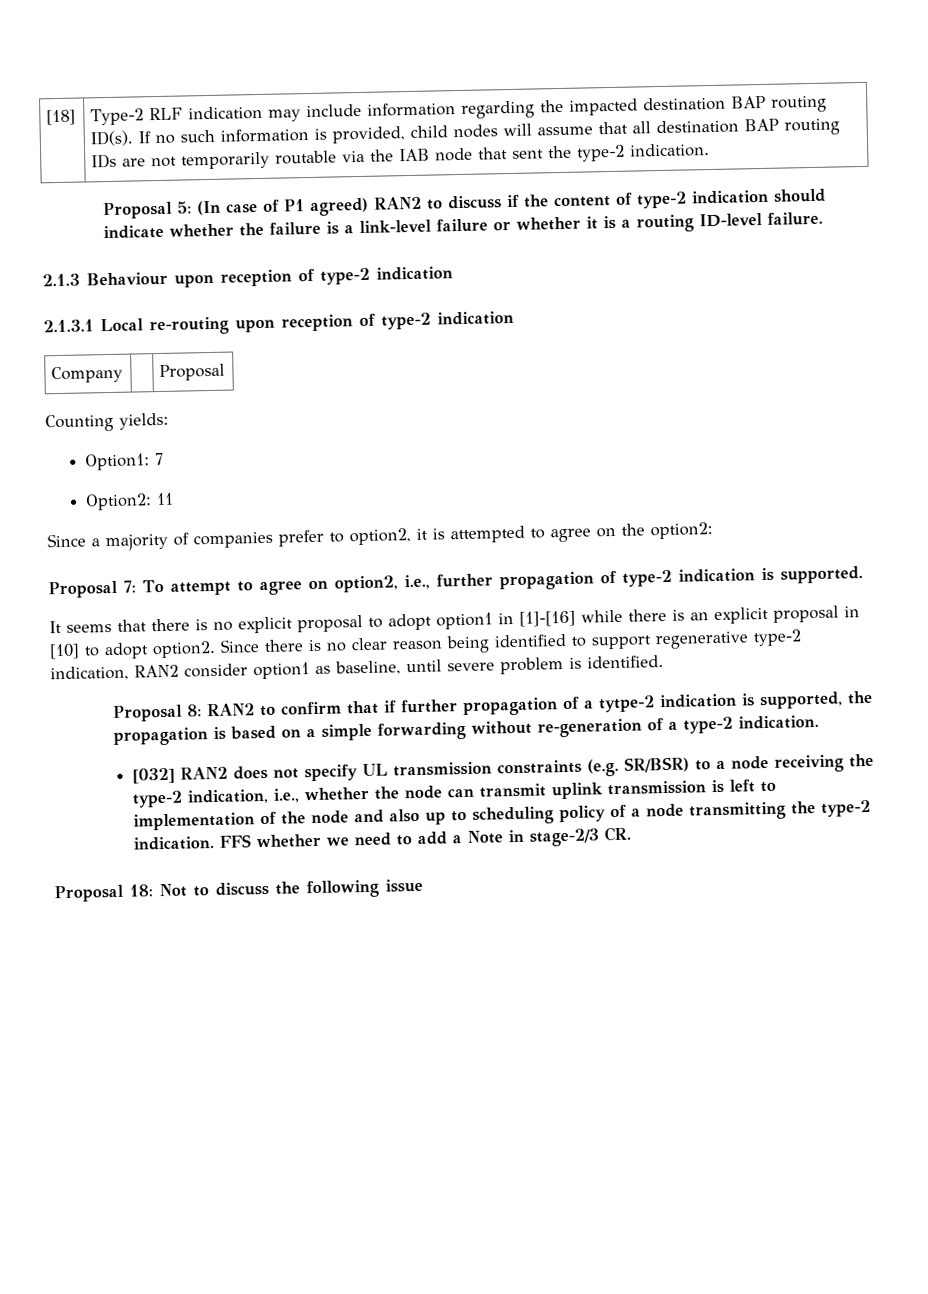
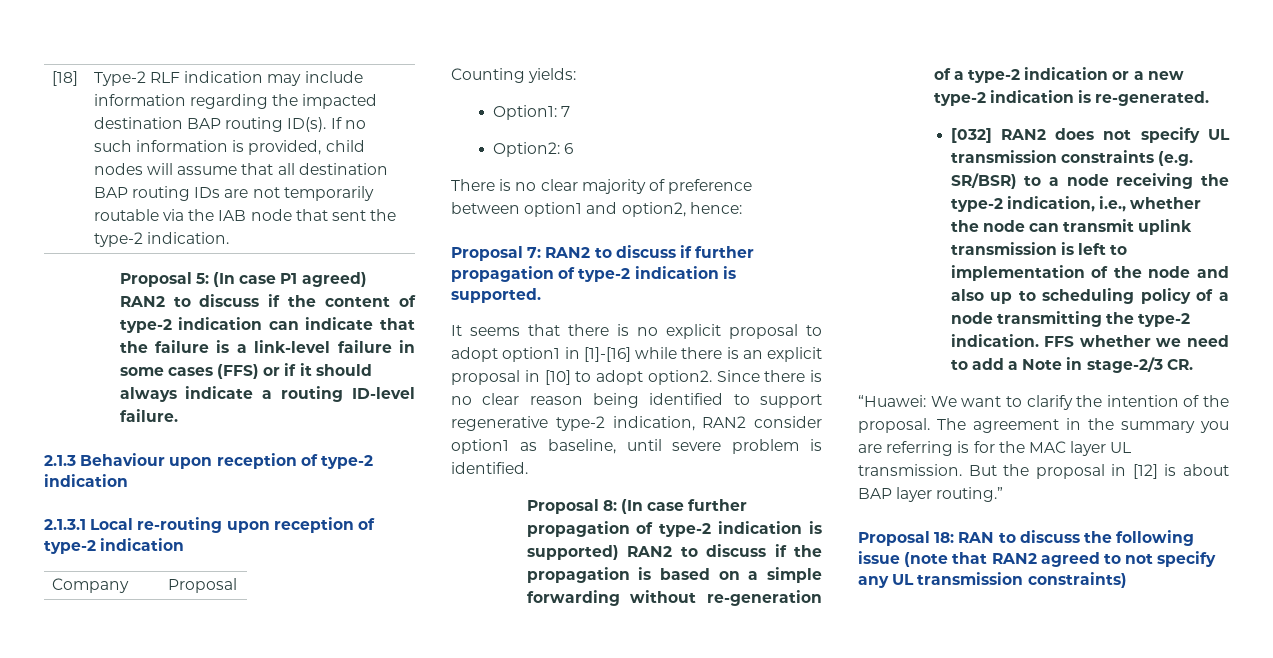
- Proposal 5: (In case of P1 agreed) RAN2 to discuss if the content of type-2 indication should indicate whether the failure is a link-level failure or whether it is a routing ID-level failure.
+ Proposal 5: (In case P1 agreed) RAN2 to discuss if the content of type-2 indication can indicate that the failure is a link-level failure in some cases (FFS) or if it should always indicate a routing ID-level failure.
- Option2: 11
- Since a majority of companies prefer to option2, it is attempted to agree on the option2:
- Proposal 7: To attempt to agree on option2, i.e., further propagation of type-2 indication is supported.
+ Option2: 6
+ There is no clear majority of preference between option1 and option2, hence:
+ Proposal 7: RAN2 to discuss if further propagation of type-2 indication is supported.
- Proposal 8: RAN2 to confirm that if further propagation of a tytpe-2 indication is supported, the propagation is based on a simple forwarding without re-generation of a type-2 indication.
+ Proposal 8: (In case further propagation of type-2 indication is supported) RAN2 to discuss if the propagation is based on a simple forwarding without re-generation of a type-2 indication or a new type-2 indication is re-generated.
+ “Huawei: We want to clarify the intention of the proposal. The agreement in the summary you are referring is for the MAC layer UL transmission. But the proposal in [12] is about BAP layer routing.”
- Proposal 18: Not to discuss the following issue
+ Proposal 18: RAN to discuss the following issue (note that RAN2 agreed to not specify any UL transmission constraints)

